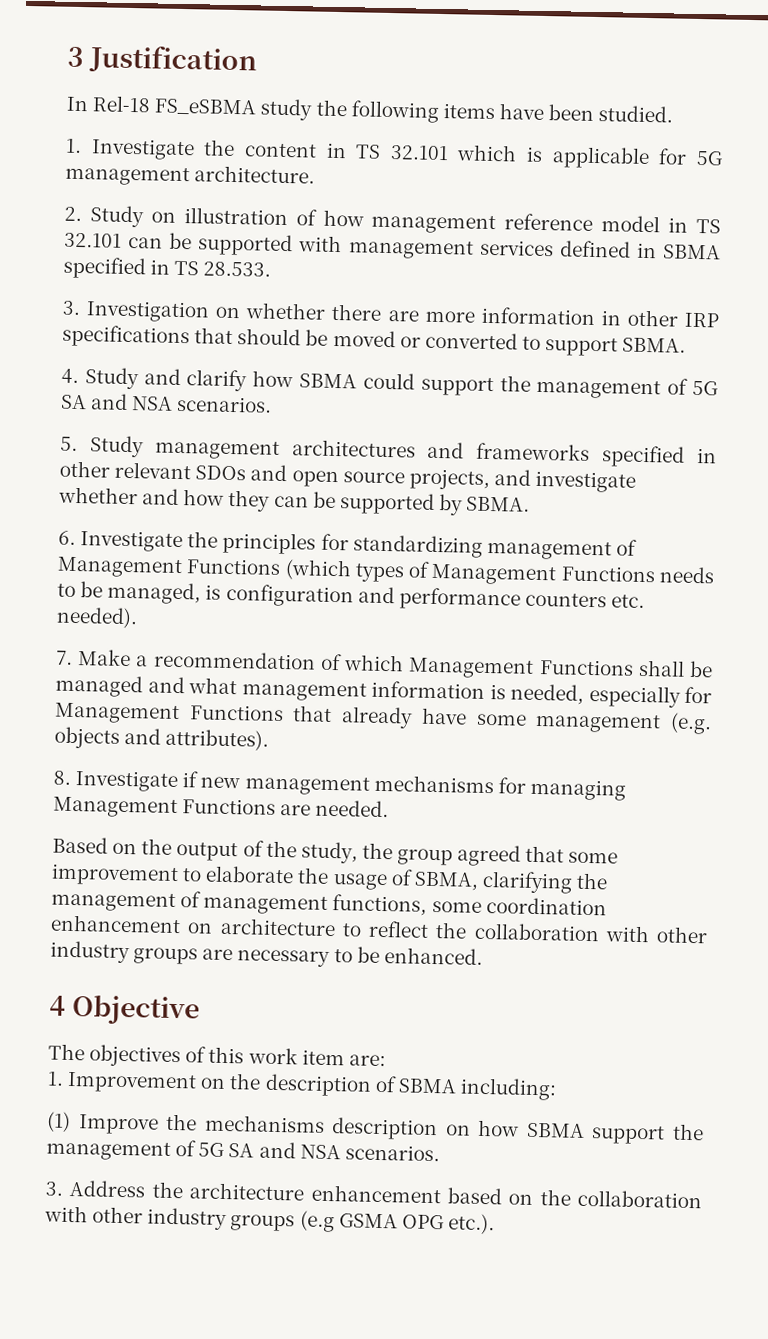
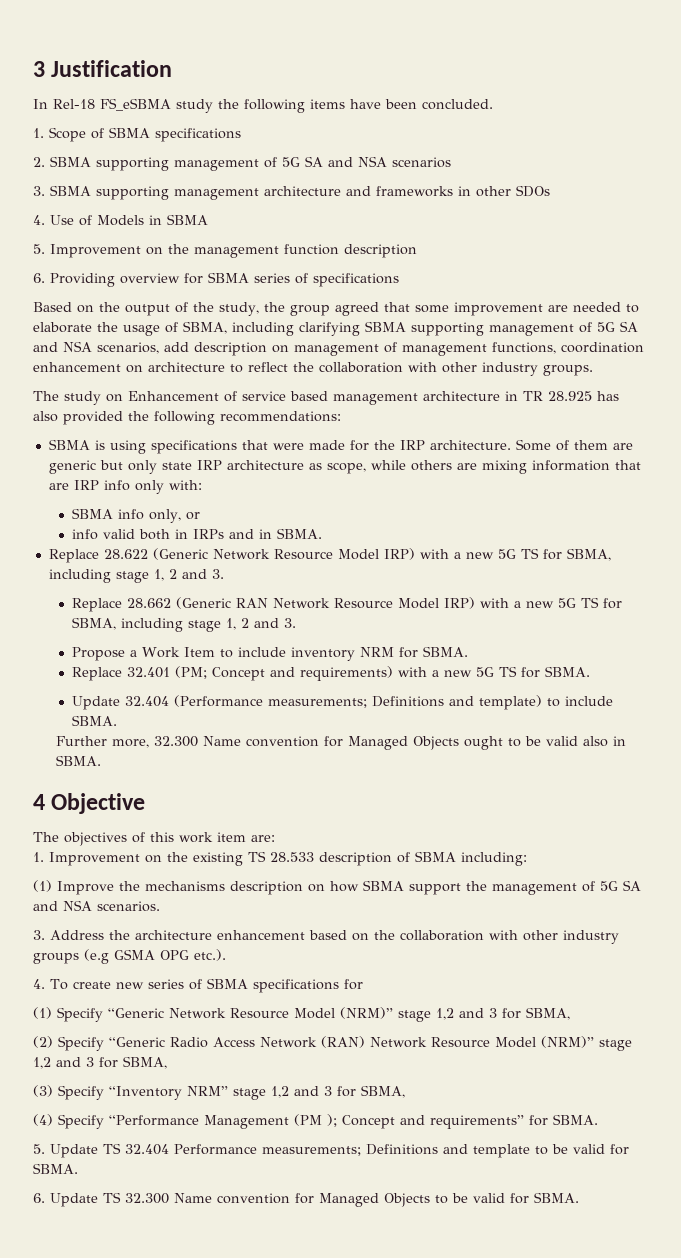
- In Rel-18 FS_eSBMA study the following items have been studied.
- 1. Investigate the content in TS 32.101 which is applicable for 5G management architecture.
- 2. Study on illustration of how management reference model in TS 32.101 can be supported with management services defined in SBMA specified in TS 28.533.
- 3. Investigation on whether there are more information in other IRP specifications that should be moved or converted to support SBMA.
- 4. Study and clarify how SBMA could support the management of 5G SA and NSA scenarios.
- 5. Study management architectures and frameworks specified in other relevant SDOs and open source projects, and investigate whether and how they can be supported by SBMA.
- 6. Investigate the principles for standardizing management of Management Functions (which types of Management Functions needs to be managed, is configuration and performance counters etc. needed).
- 7. Make a recommendation of which Management Functions shall be managed and what management information is needed, especially for Management Functions that already have some management (e.g. objects and attributes).
- 8. Investigate if new management mechanisms for managing Management Functions are needed.
+ In Rel-18 FS_eSBMA study the following items have been concluded.
+ 1. Scope of SBMA specifications
+ 2. SBMA supporting management of 5G SA and NSA scenarios
+ 3. SBMA supporting management architecture and frameworks in other SDOs
+ 4. Use of Models in SBMA
+ 5. Improvement on the management function description
+ 6. Providing overview for SBMA series of specifications
- Based on the output of the study, the group agreed that some improvement to elaborate the usage of SBMA, clarifying the management of management functions, some coordination enhancement on architecture to reflect the collaboration with other industry groups are necessary to be enhanced.
+ Based on the output of the study, the group agreed that some improvement are needed to elaborate the usage of SBMA, including clarifying SBMA supporting management of 5G SA and NSA scenarios, add description on management of management functions, coordination enhancement on architecture to reflect the collaboration with other industry groups.
+ The study on Enhancement of service based management architecture in TR 28.925 has also provided the following recommendations:
+ SBMA is using specifications that were made for the IRP architecture. Some of them are generic but only state IRP architecture as scope, while others are mixing information that are IRP info only with:
+ SBMA info only, or
+ info valid both in IRPs and in SBMA.
+ Replace 28.622 (Generic Network Resource Model IRP) with a new 5G TS for SBMA, including stage 1, 2 and 3.
+ Replace 28.662 (Generic RAN Network Resource Model IRP) with a new 5G TS for SBMA, including stage 1, 2 and 3.
+ Propose a Work Item to include inventory NRM for SBMA.
+ Replace 32.401 (PM; Concept and requirements) with a new 5G TS for SBMA.
+ Update 32.404 (Performance measurements; Definitions and template) to include SBMA.
+ Further more, 32.300 Name convention for Managed Objects ought to be valid also in SBMA.
- 1. Improvement on the description of SBMA including:
+ 1. Improvement on the existing TS 28.533 description of SBMA including:
+ 4. To create new series of SBMA specifications for
+ (1) Specify “Generic Network Resource Model (NRM)” stage 1,2 and 3 for SBMA,
+ (2) Specify “Generic Radio Access Network (RAN) Network Resource Model (NRM)” stage 1,2 and 3 for SBMA,
+ (3) Specify “Inventory NRM” stage 1,2 and 3 for SBMA,
+ (4) Specify “Performance Management (PM ); Concept and requirements” for SBMA.
+ 5. Update TS 32.404 Performance measurements; Definitions and template to be valid for SBMA.
+ 6. Update TS 32.300 Name convention for Managed Objects to be valid for SBMA.

